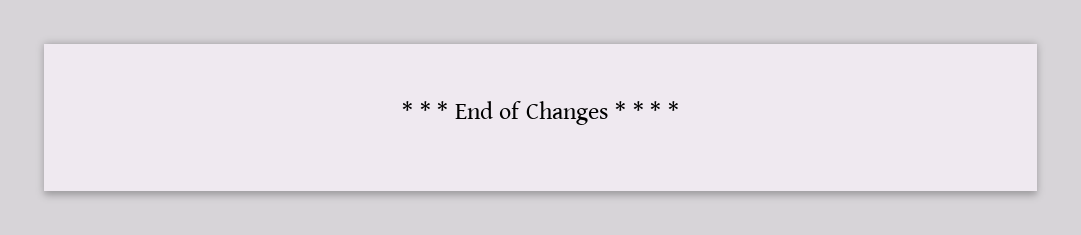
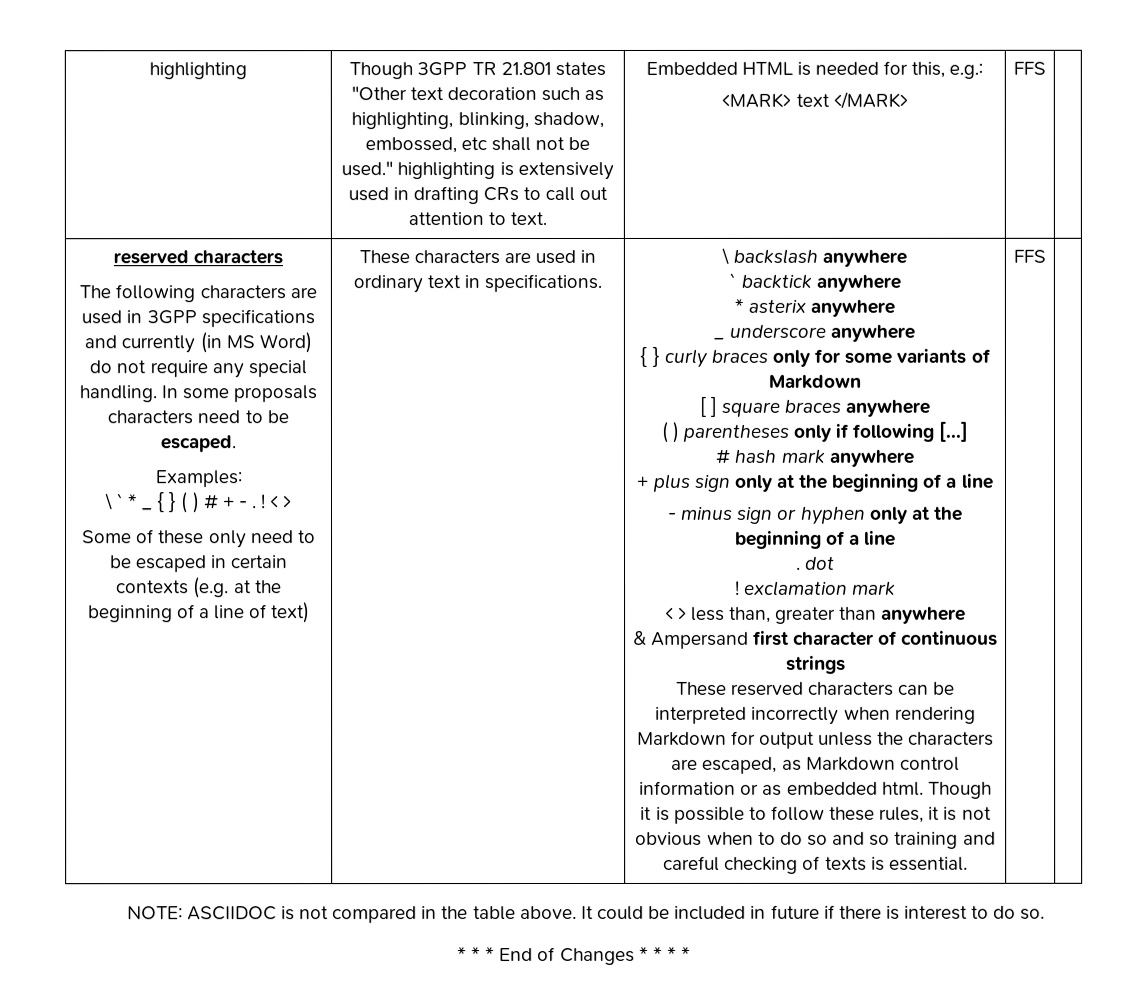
+ highlighting | Though 3GPP TR 21.801 states "Other text decoration such as highlighting, blinking, shadow, embossed, etc shall not be used." highlighting is extensively used in drafting CRs to call out attention to text. | Embedded HTML is needed for this, e.g.:
+ <MARK> text </MARK> | FFS |
+ reserved characters
+ The following characters are used in 3GPP specifications and currently (in MS Word) do not require any special handling. In some proposals characters need to be escaped.
+ Examples:
+ \ ` * _ { } ( ) # + - . ! < >
+ Some of these only need to be escaped in certain contexts (e.g. at the beginning of a line of text) | These characters are used in ordinary text in specifications. | \ backslash anywhere
+ ` backtick anywhere
+ * asterix anywhere
+ _ underscore anywhere
+ { } curly braces only for some variants of Markdown
+ [ ] square braces anywhere
+ ( ) parentheses only if following [...]
+ # hash mark anywhere
+ + plus sign only at the beginning of a line
+ - minus sign or hyphen only at the beginning of a line
+ . dot
+ ! exclamation mark
+ < > less than, greater than anywhere
+ & Ampersand first character of continuous strings
+ These reserved characters can be interpreted incorrectly when rendering Markdown for output unless the characters are escaped, as Markdown control information or as embedded html. Though it is possible to follow these rules, it is not obvious when to do so and so training and careful checking of texts is essential. | FFS |
+ NOTE: ASCIIDOC is not compared in the table above. It could be included in future if there is interest to do so.

